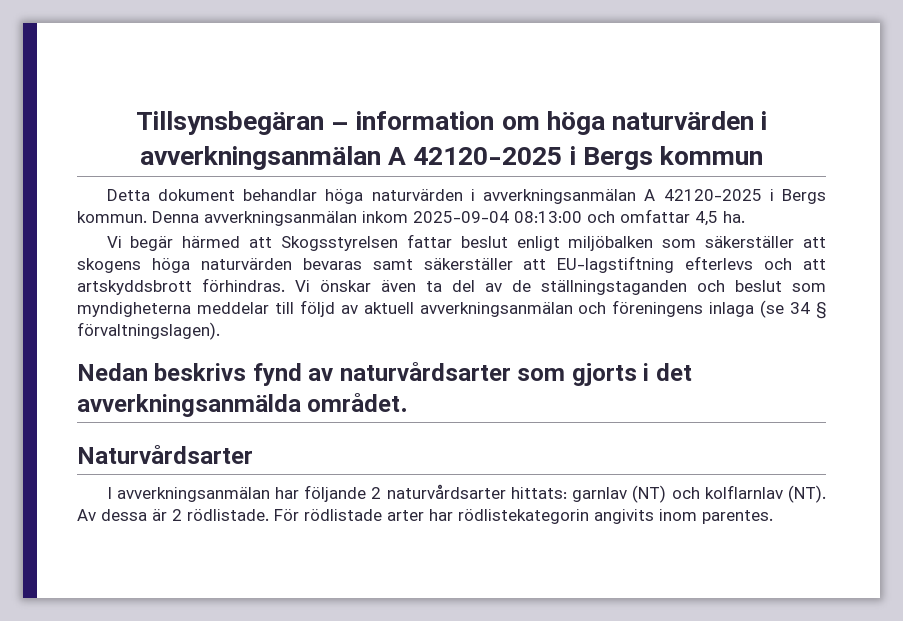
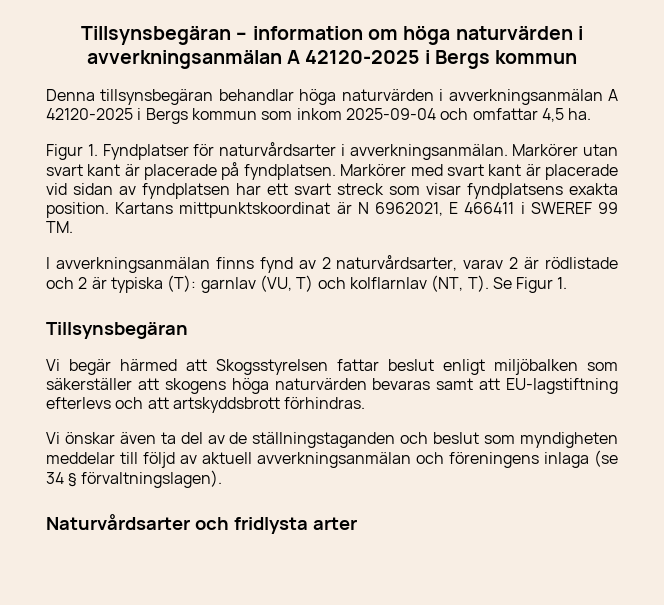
- Detta dokument behandlar höga naturvärden i avverkningsanmälan A 42120-2025 i Bergs kommun. Denna avverkningsanmälan inkom 2025-09-04 08:13:00 och omfattar 4,5 ha.
+ Denna tillsynsbegäran behandlar höga naturvärden i avverkningsanmälan A 42120-2025 i Bergs kommun som inkom 2025-09-04 och omfattar 4,5 ha.
+ Figur 1. Fyndplatser för naturvårdsarter i avverkningsanmälan. Markörer utan svart kant är placerade på fyndplatsen. Markörer med svart kant är placerade vid sidan av fyndplatsen har ett svart streck som visar fyndplatsens exakta position. Kartans mittpunktskoordinat är N 6962021, E 466411 i SWEREF 99 TM.
+ I avverkningsanmälan finns fynd av 2 naturvårdsarter, varav 2 är rödlistade och 2 är typiska (T): garnlav (VU, T) och kolflarnlav (NT, T). Se Figur 1.
+ Tillsynsbegäran
- Vi begär härmed att Skogsstyrelsen fattar beslut enligt miljöbalken som säkerställer att skogens höga naturvärden bevaras samt säkerställer att EU-lagstiftning efterlevs och att artskyddsbrott förhindras. Vi önskar även ta del av de ställningstaganden och beslut som myndigheterna meddelar till följd av aktuell avverkningsanmälan och föreningens inlaga (se 34 § förvaltningslagen).
+ Vi begär härmed att Skogsstyrelsen fattar beslut enligt miljöbalken som säkerställer att skogens höga naturvärden bevaras samt att EU-lagstiftning efterlevs och att artskyddsbrott förhindras.
+ Vi önskar även ta del av de ställningstaganden och beslut som myndigheten meddelar till följd av aktuell avverkningsanmälan och föreningens inlaga (se 34 § förvaltningslagen).
- Nedan beskrivs fynd av naturvårdsarter som gjorts i det avverkningsanmälda området.
- Naturvårdsarter
- I avverkningsanmälan har följande 2 naturvårdsarter hittats: garnlav (NT) och kolflarnlav (NT). Av dessa är 2 rödlistade. För rödlistade arter har rödlistekategorin angivits inom parentes.
+ Naturvårdsarter och fridlysta arter

